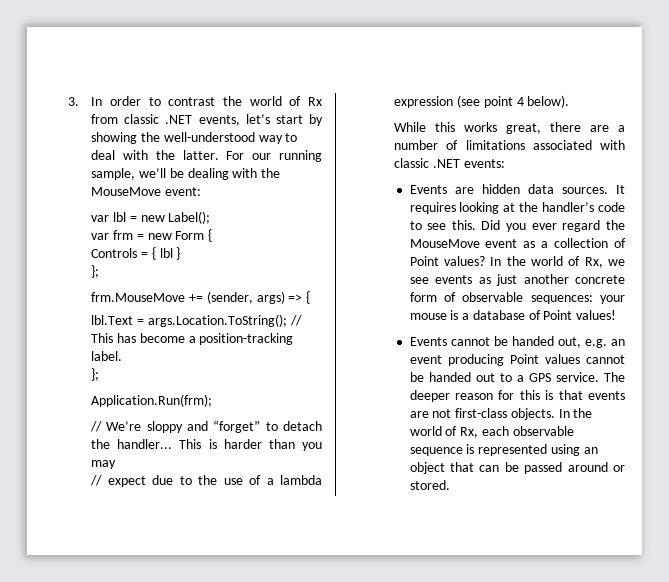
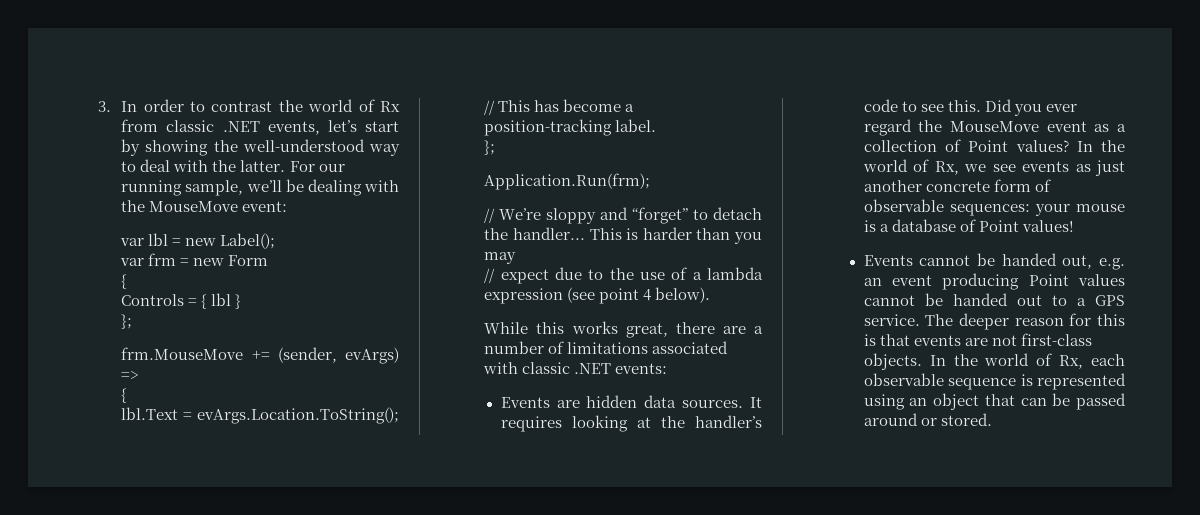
- var frm = new Form {
+ var frm = new Form
+ {
- frm.MouseMove += (sender, args) => {
+ frm.MouseMove += (sender, evArgs) =>
+ {
- lbl.Text = args.Location.ToString(); // This has become a position-tracking label.
+ lbl.Text = evArgs.Location.ToString(); // This has become a position-tracking label.

